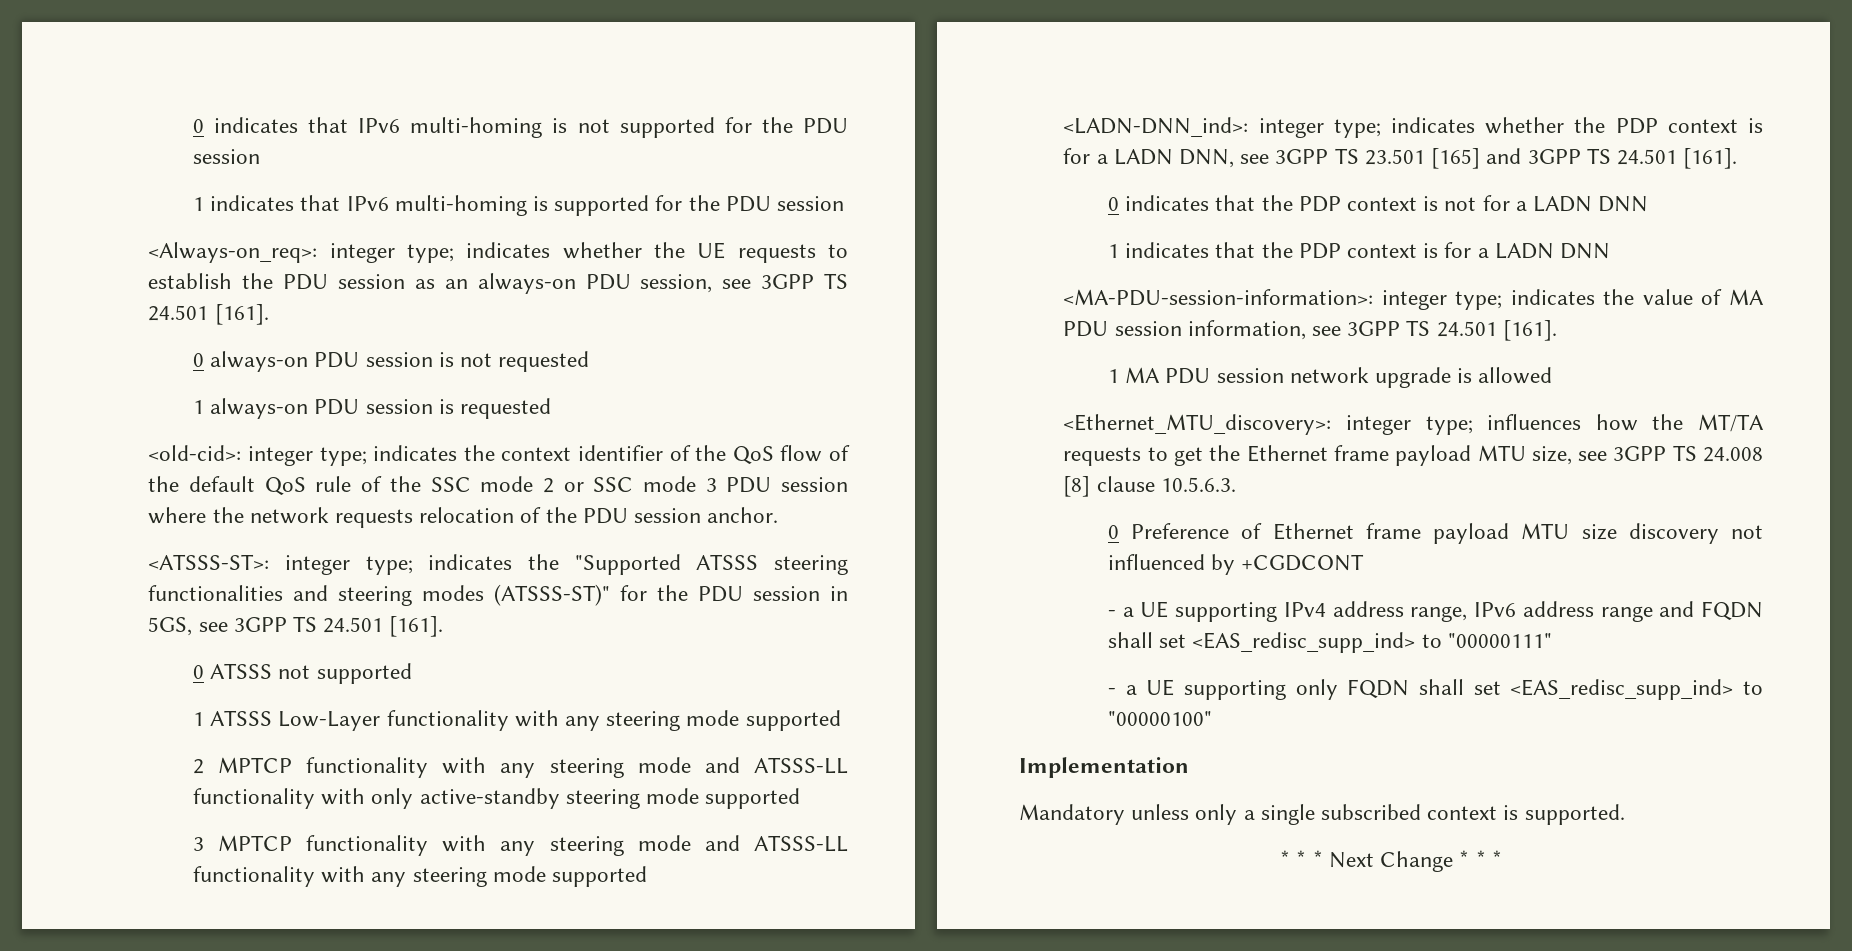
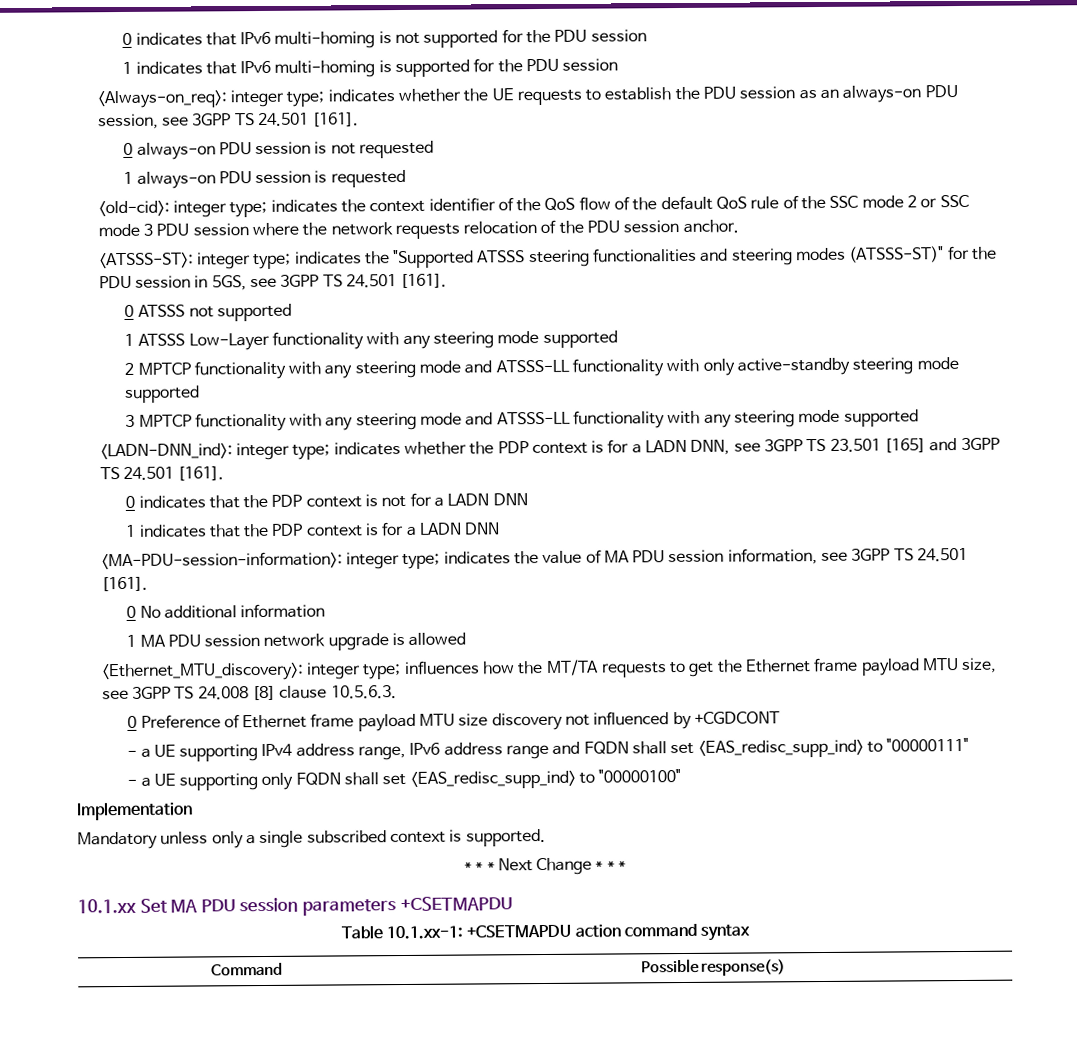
+ 0 No additional information
+ 10.1.xx Set MA PDU session parameters +CSETMAPDU
+ Table 10.1.xx-1: +CSETMAPDU action command syntax
+ Command | Possible response(s)

